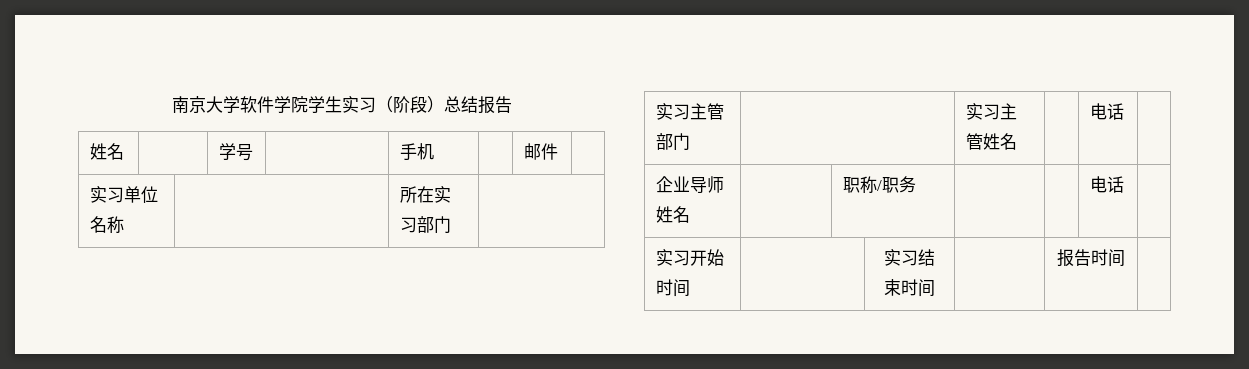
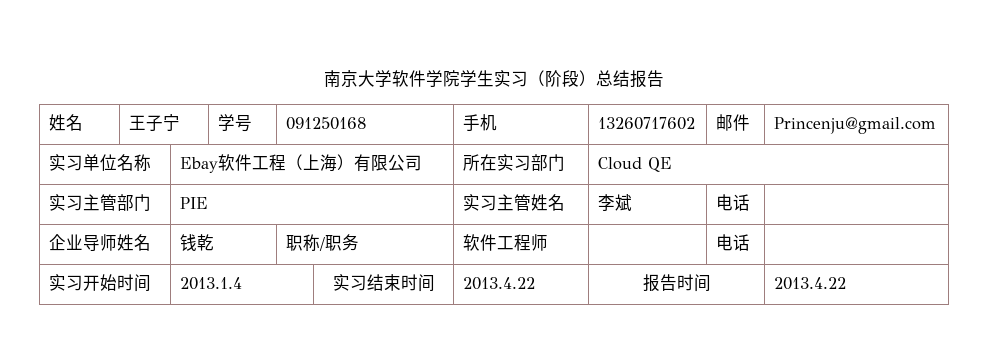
- 姓名 | | 学号 | | 手机 | | 邮件 |
+ 姓名 | 王子宁 | 学号 | 091250168 | 手机 | 13260717602 | 邮件 | Princenju@gmail.com
- 实习单位名称 | | 所在实习部门 |
+ 实习单位名称 | Ebay软件工程（上海）有限公司 | 所在实习部门 | Cloud QE
- 实习主管部门 | | 实习主管姓名 | | 电话 |
+ 实习主管部门 | PIE | 实习主管姓名 | 李斌 | 电话 |
- 企业导师姓名 | | 职称/职务 | | | 电话 |
+ 企业导师姓名 | 钱乾 | 职称/职务 | 软件工程师 | | 电话 |
- 实习开始时间 | | 实习结束时间 | | 报告时间 |
+ 实习开始时间 | 2013.1.4 | 实习结束时间 | 2013.4.22 | 报告时间 | 2013.4.22

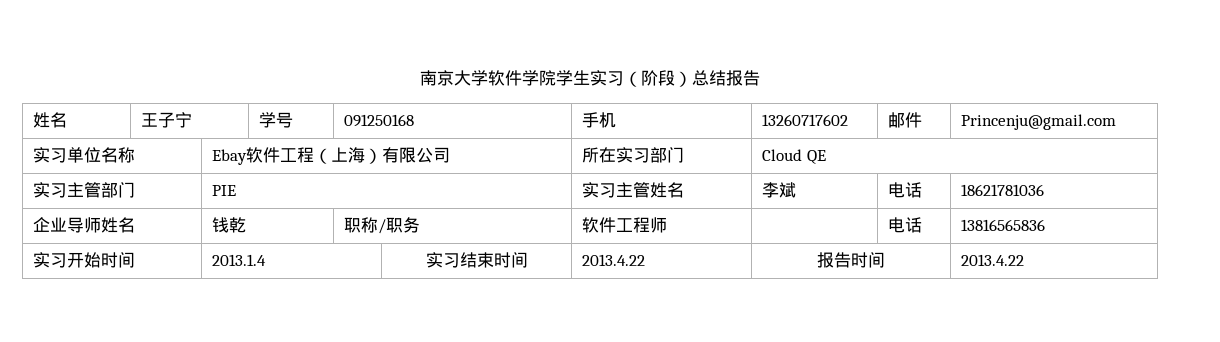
- 实习主管部门 | PIE | 实习主管姓名 | 李斌 | 电话 |
+ 实习主管部门 | PIE | 实习主管姓名 | 李斌 | 电话 | 18621781036
- 企业导师姓名 | 钱乾 | 职称/职务 | 软件工程师 | | 电话 |
+ 企业导师姓名 | 钱乾 | 职称/职务 | 软件工程师 | | 电话 | 13816565836

